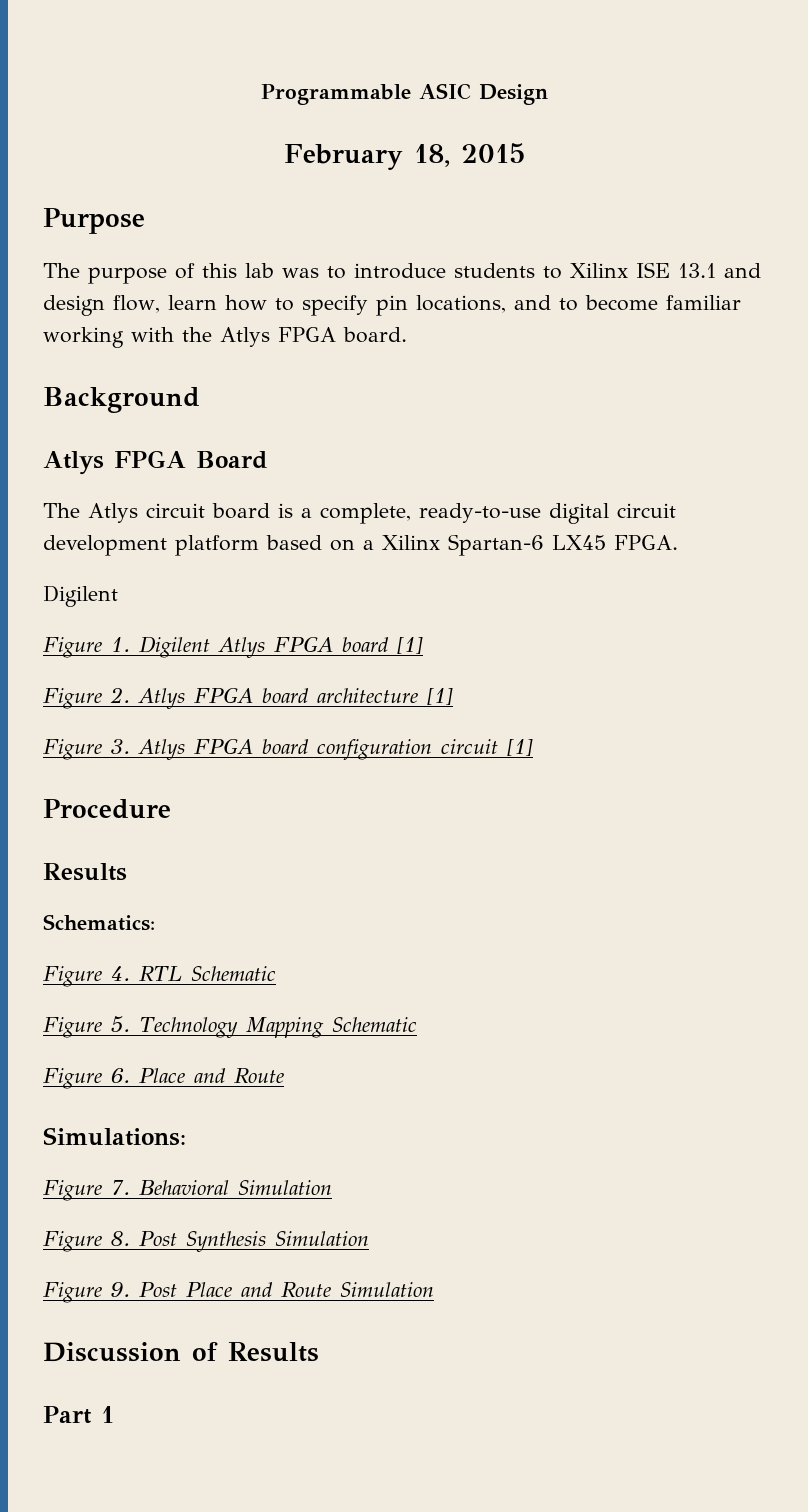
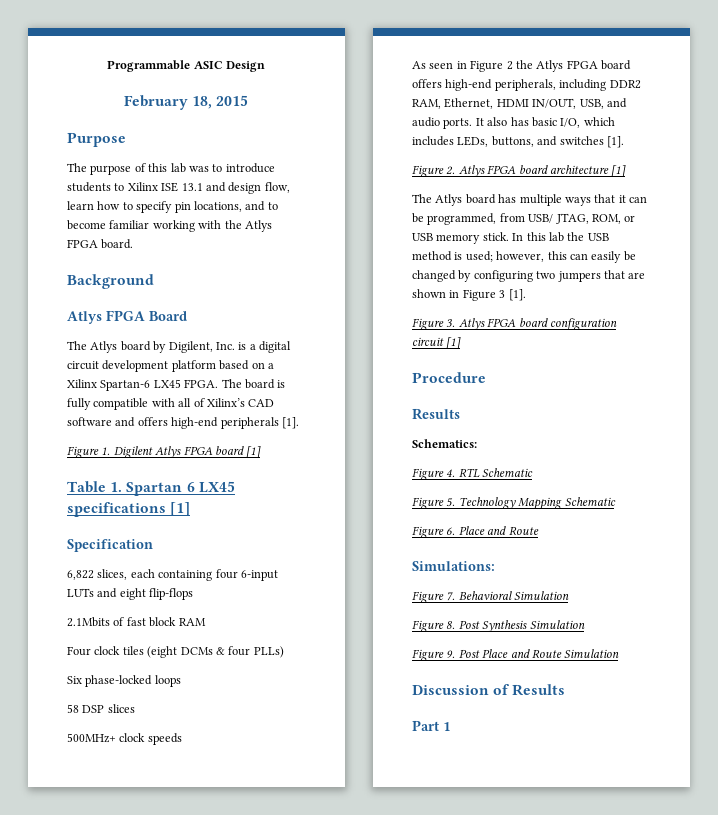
- The Atlys circuit board is a complete, ready-to-use digital circuit development platform based on a Xilinx Spartan-6 LX45 FPGA.
- Digilent
+ The Atlys board by Digilent, Inc. is a digital circuit development platform based on a Xilinx Spartan-6 LX45 FPGA. The board is fully compatible with all of Xilinx’s CAD software and offers high-end peripherals [1].
+ Table 1. Spartan 6 LX45 specifications [1]
+ Specification
+ 6,822 slices, each containing four 6-input LUTs and eight flip-flops
+ 2.1Mbits of fast block RAM
+ Four clock tiles (eight DCMs & four PLLs)
+ Six phase-locked loops
+ 58 DSP slices
+ 500MHz+ clock speeds
+ As seen in Figure 2 the Atlys FPGA board offers high-end peripherals, including DDR2 RAM, Ethernet, HDMI IN/OUT, USB, and audio ports. It also has basic I/O, which includes LEDs, buttons, and switches [1].
+ The Atlys board has multiple ways that it can be programmed, from USB/ JTAG, ROM, or USB memory stick. In this lab the USB method is used; however, this can easily be changed by configuring two jumpers that are shown in Figure 3 [1].

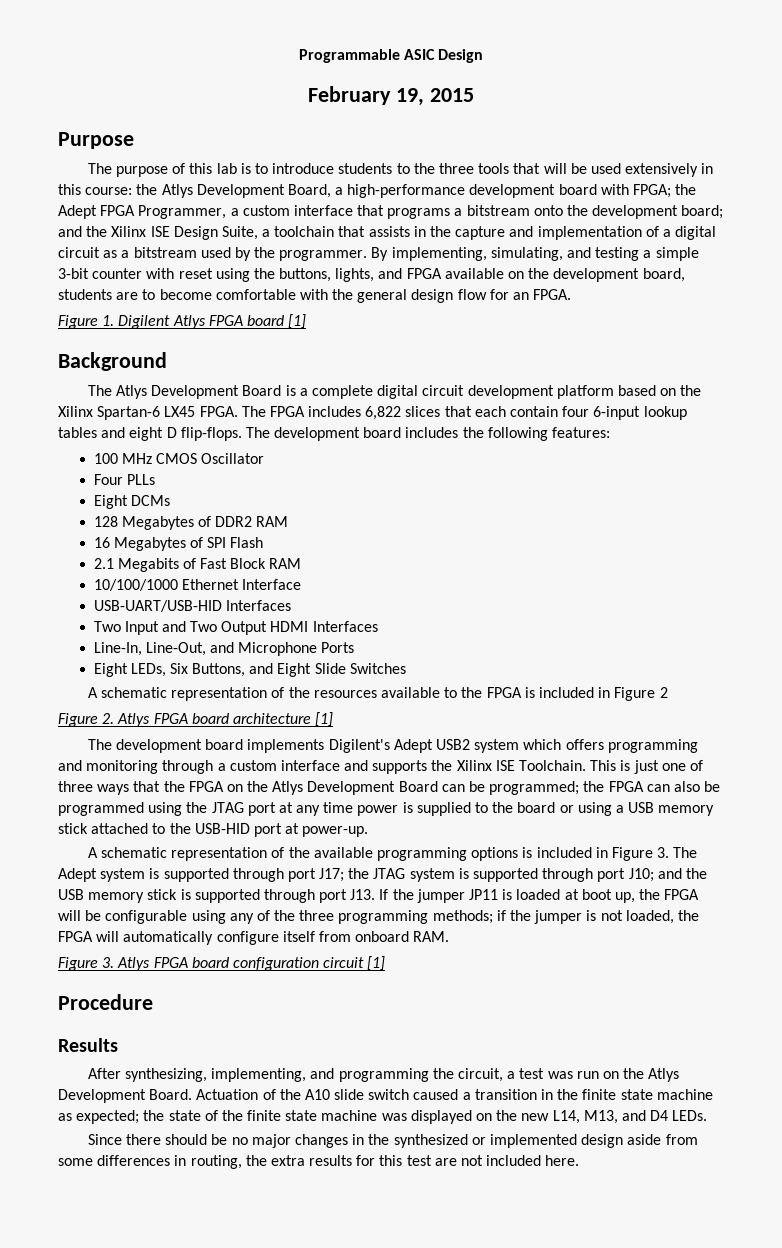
- February 18, 2015
+ February 19, 2015
- The purpose of this lab was to introduce students to Xilinx ISE 13.1 and design flow, learn how to specify pin locations, and to become familiar working with the Atlys FPGA board.
- Background
- Atlys FPGA Board
- The Atlys board by Digilent, Inc. is a digital circuit development platform based on a Xilinx Spartan-6 LX45 FPGA. The board is fully compatible with all of Xilinx’s CAD software and offers high-end peripherals [1].
+ The purpose of this lab is to introduce students to the three tools that will be used extensively in this course: the Atlys Development Board, a high-performance development board with FPGA; the Adept FPGA Programmer, a custom interface that programs a bitstream onto the development board; and the Xilinx ISE Design Suite, a toolchain that assists in the capture and implementation of a digital circuit as a bitstream used by the programmer. By implementing, simulating, and testing a simple 3-bit counter with reset using the buttons, lights, and FPGA available on the development board, students are to become comfortable with the general design flow for an FPGA.
- Table 1. Spartan 6 LX45 specifications [1]
- Specification
- 6,822 slices, each containing four 6-input LUTs and eight flip-flops
- 2.1Mbits of fast block RAM
- Four clock tiles (eight DCMs & four PLLs)
- Six phase-locked loops
- 58 DSP slices
- 500MHz+ clock speeds
- As seen in Figure 2 the Atlys FPGA board offers high-end peripherals, including DDR2 RAM, Ethernet, HDMI IN/OUT, USB, and audio ports. It also has basic I/O, which includes LEDs, buttons, and switches [1].
+ Background
+ The Atlys Development Board is a complete digital circuit development platform based on the Xilinx Spartan-6 LX45 FPGA. The FPGA includes 6,822 slices that each contain four 6-input lookup tables and eight D flip-flops. The development board includes the following features:
+ 100 MHz CMOS Oscillator
+ Four PLLs
+ Eight DCMs
+ 128 Megabytes of DDR2 RAM
+ 16 Megabytes of SPI Flash
+ 2.1 Megabits of Fast Block RAM
+ 10/100/1000 Ethernet Interface
+ USB-UART/USB-HID Interfaces
+ Two Input and Two Output HDMI Interfaces
+ Line-In, Line-Out, and Microphone Ports
+ Eight LEDs, Six Buttons, and Eight Slide Switches
+ A schematic representation of the resources available to the FPGA is included in Figure 2
- The Atlys board has multiple ways that it can be programmed, from USB/ JTAG, ROM, or USB memory stick. In this lab the USB method is used; however, this can easily be changed by configuring two jumpers that are shown in Figure 3 [1].
+ The development board implements Digilent's Adept USB2 system which offers programming and monitoring through a custom interface and supports the Xilinx ISE Toolchain. This is just one of three ways that the FPGA on the Atlys Development Board can be programmed; the FPGA can also be programmed using the JTAG port at any time power is supplied to the board or using a USB memory stick attached to the USB-HID port at power-up.
+ A schematic representation of the available programming options is included in Figure 3. The Adept system is supported through port J17; the JTAG system is supported through port J10; and the USB memory stick is supported through port J13. If the jumper JP11 is loaded at boot up, the FPGA will be configurable using any of the three programming methods; if the jumper is not loaded, the FPGA will automatically configure itself from onboard RAM.
- Schematics:
- Figure 4. RTL Schematic
- Figure 5. Technology Mapping Schematic
- Figure 6. Place and Route
- Simulations:
- Figure 7. Behavioral Simulation
- Figure 8. Post Synthesis Simulation
- Figure 9. Post Place and Route Simulation
- Discussion of Results
- Part 1
+ After synthesizing, implementing, and programming the circuit, a test was run on the Atlys Development Board. Actuation of the A10 slide switch caused a transition in the finite state machine as expected; the state of the finite state machine was displayed on the new L14, M13, and D4 LEDs.
+ Since there should be no major changes in the synthesized or implemented design aside from some differences in routing, the extra results for this test are not included here.

